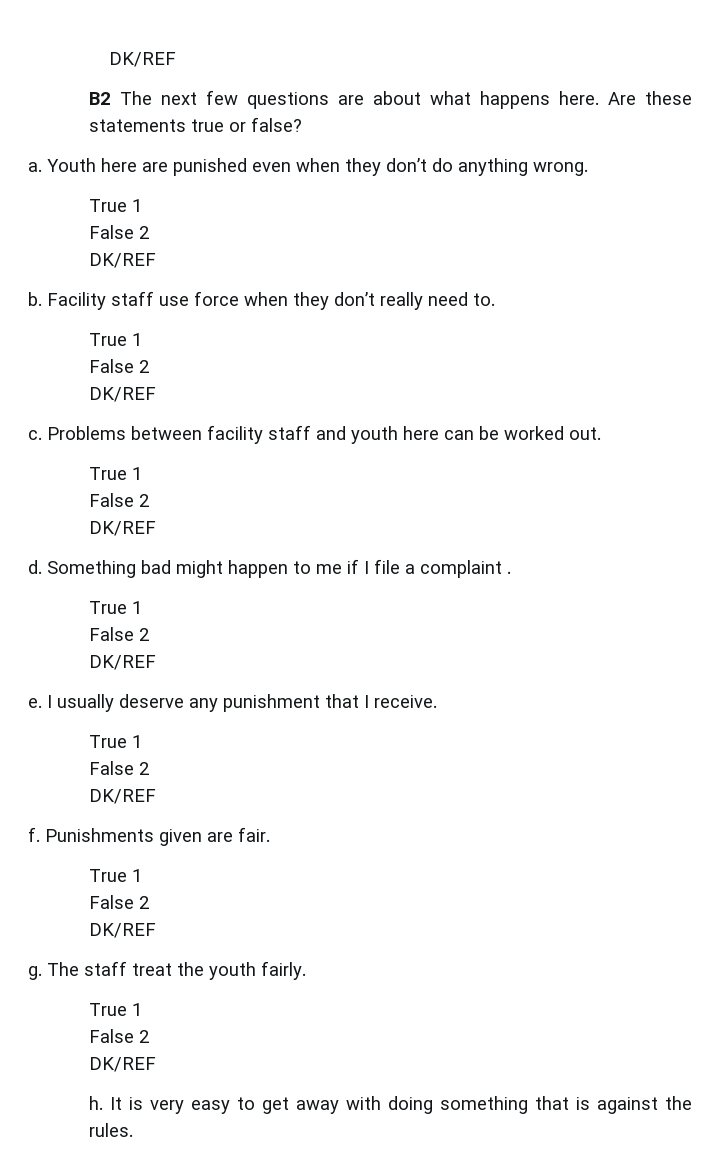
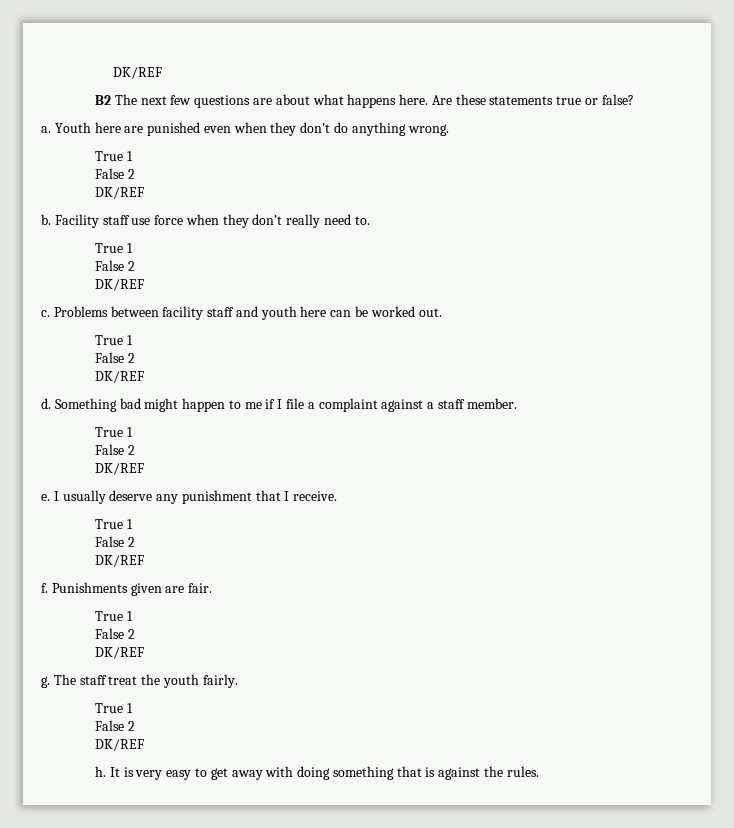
- Something bad might happen to me if I file a complaint .
+ Something bad might happen to me if I file a complaint against a staff member.

